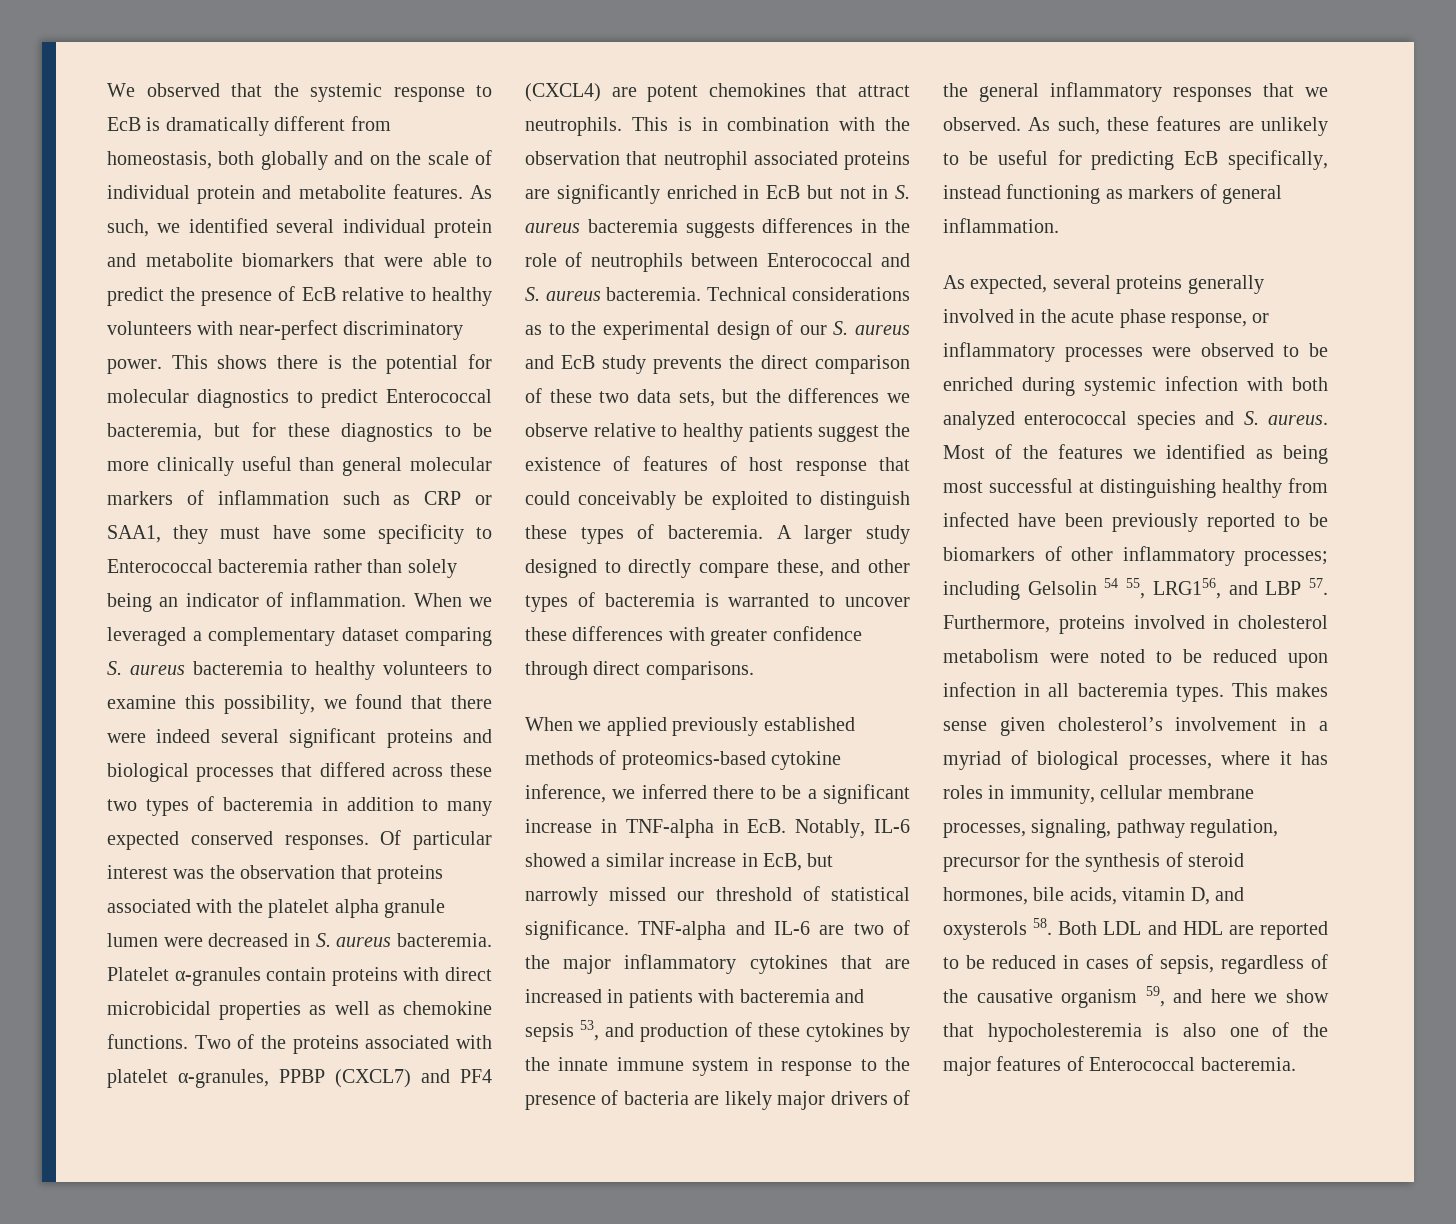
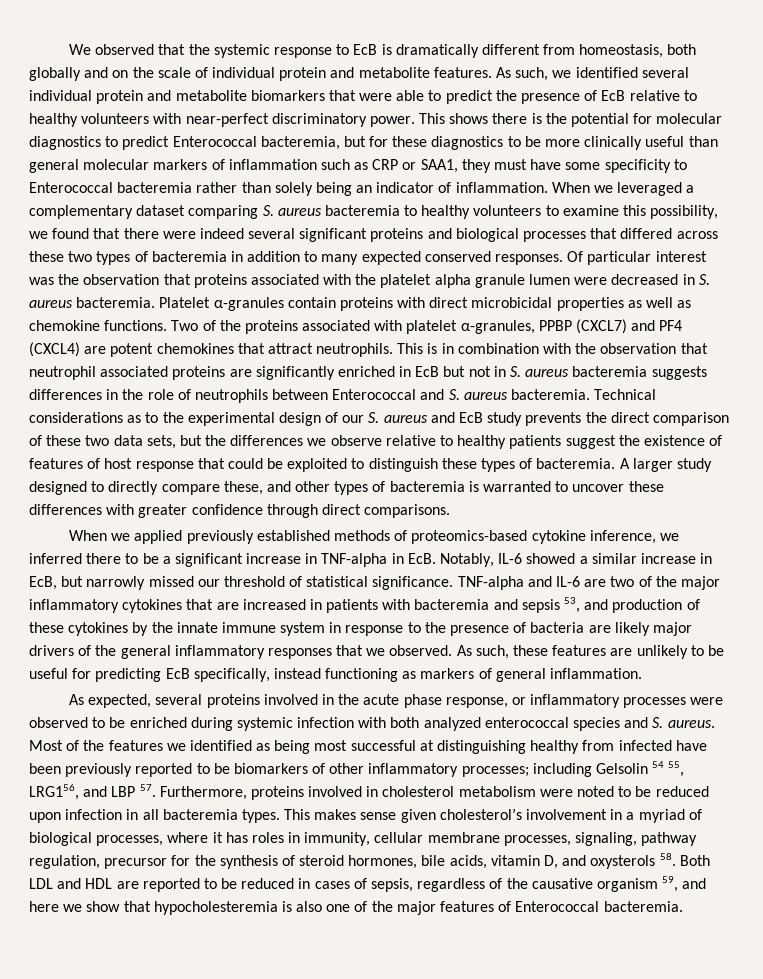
- Technical considerations as to the experimental design of our S. aureus and EcB study prevents the direct comparison of these two data sets, but the differences we observe relative to healthy patients suggest the existence of features of host response that could conceivably be exploited to distinguish these types of bacteremia.
+ Technical considerations as to the experimental design of our S. aureus and EcB study prevents the direct comparison of these two data sets, but the differences we observe relative to healthy patients suggest the existence of features of host response that could be exploited to distinguish these types of bacteremia.
- As expected, several proteins generally involved in the acute phase response, or inflammatory processes were observed to be enriched during systemic infection with both analyzed enterococcal species and S. aureus.
+ As expected, several proteins involved in the acute phase response, or inflammatory processes were observed to be enriched during systemic infection with both analyzed enterococcal species and S. aureus.

